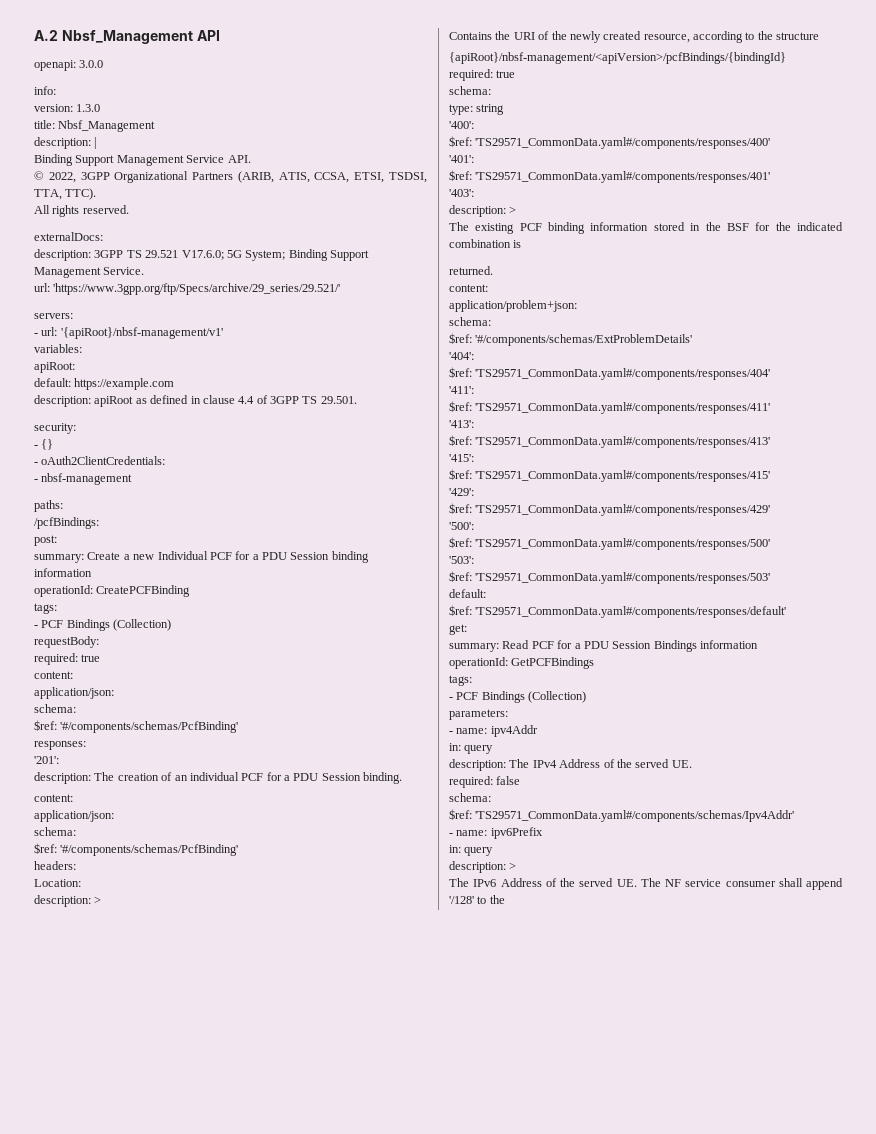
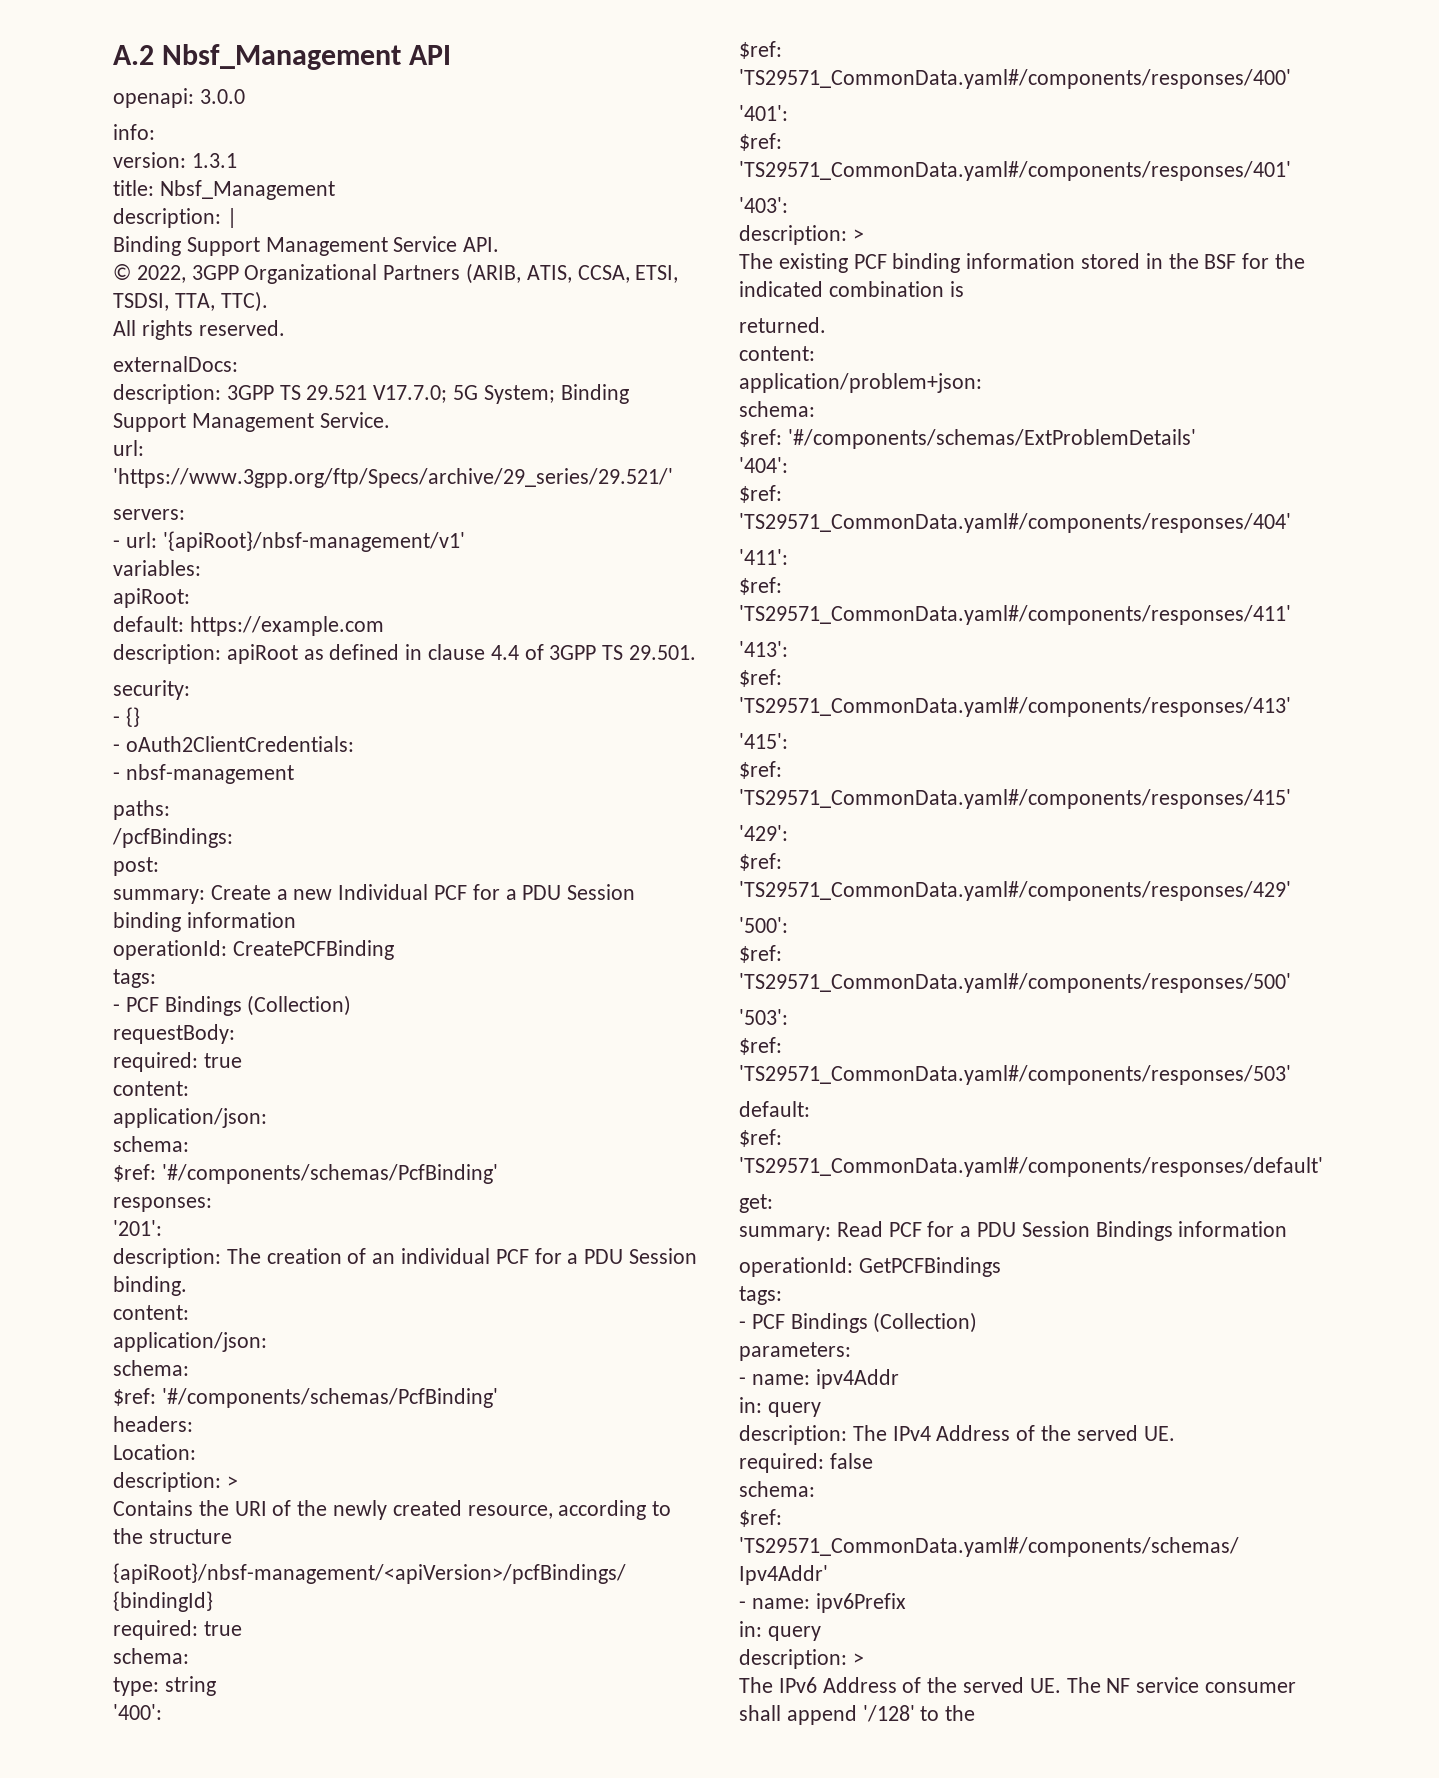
- version: 1.3.0
+ version: 1.3.1
- description: 3GPP TS 29.521 V17.6.0; 5G System; Binding Support Management Service.
+ description: 3GPP TS 29.521 V17.7.0; 5G System; Binding Support Management Service.

